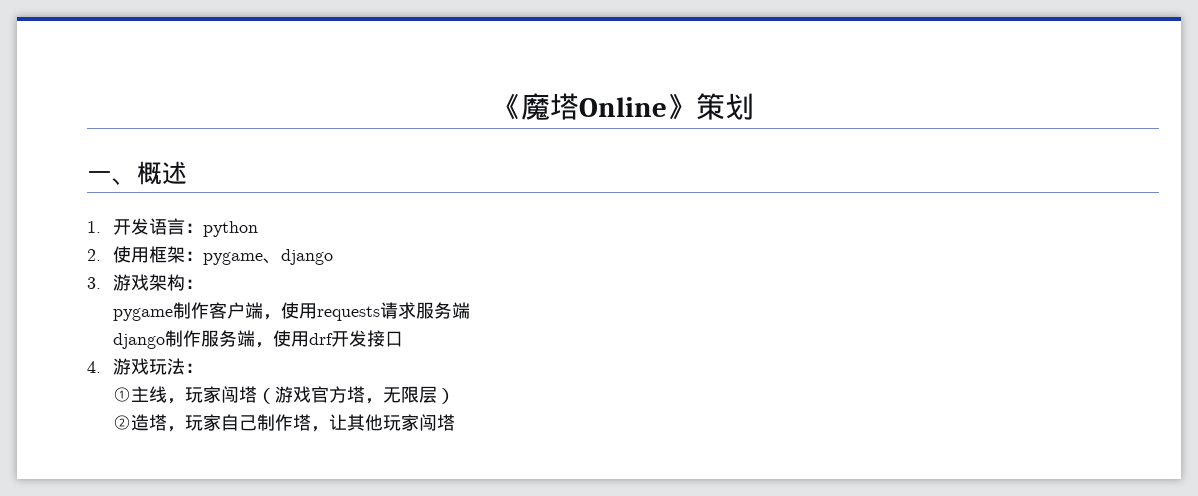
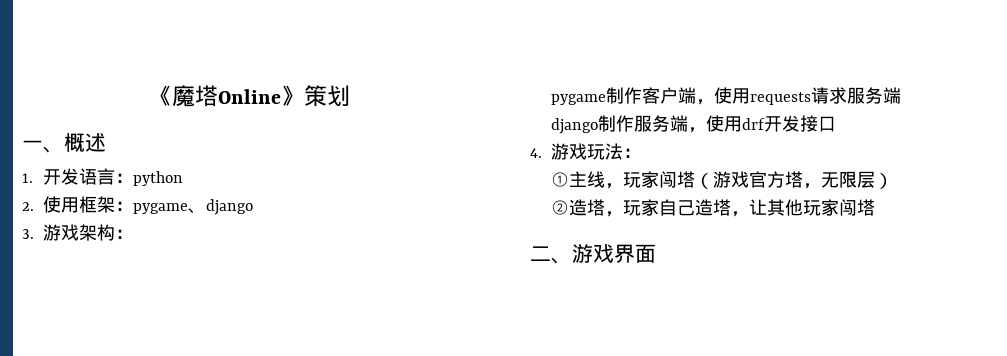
- ②造塔，玩家自己制作塔，让其他玩家闯塔
+ ②造塔，玩家自己造塔，让其他玩家闯塔
+ 二、游戏界面

